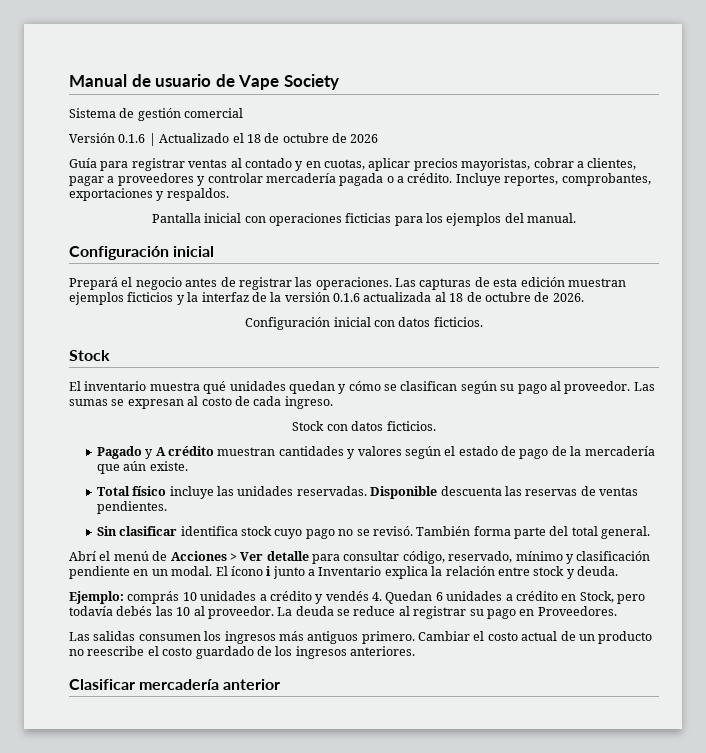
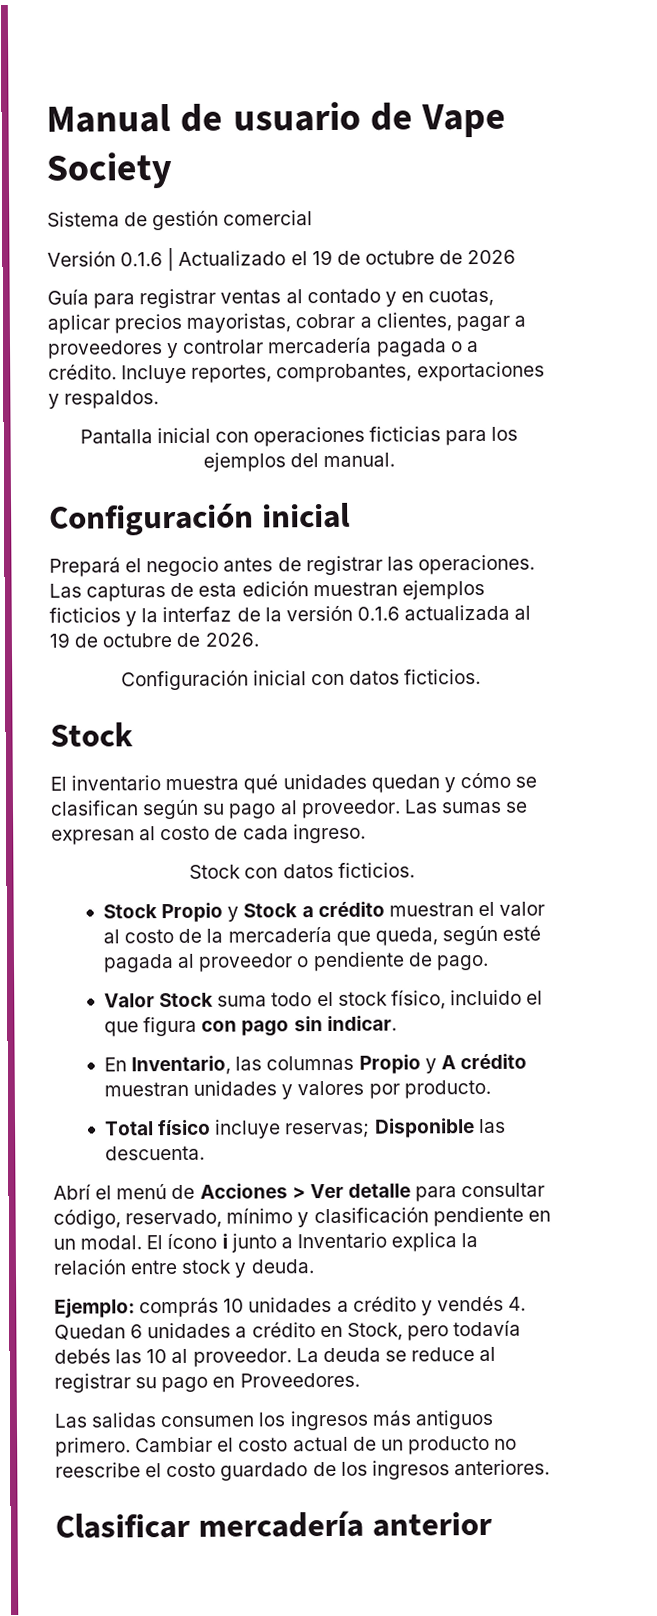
- Versión 0.1.6 | Actualizado el 18 de octubre de 2026
+ Versión 0.1.6 | Actualizado el 19 de octubre de 2026
- Las capturas de esta edición muestran ejemplos ficticios y la interfaz de la versión 0.1.6 actualizada al 18 de octubre de 2026.
+ Las capturas de esta edición muestran ejemplos ficticios y la interfaz de la versión 0.1.6 actualizada al 19 de octubre de 2026.
- Pagado y A crédito muestran cantidades y valores según el estado de pago de la mercadería que aún existe.
- Total físico incluye las unidades reservadas. Disponible descuenta las reservas de ventas pendientes.
- Sin clasificar identifica stock cuyo pago no se revisó. También forma parte del total general.
+ Stock Propio y Stock a crédito muestran el valor al costo de la mercadería que queda, según esté pagada al proveedor o pendiente de pago.
+ Valor Stock suma todo el stock físico, incluido el que figura con pago sin indicar.
+ En Inventario, las columnas Propio y A crédito muestran unidades y valores por producto.
+ Total físico incluye reservas; Disponible las descuenta.

